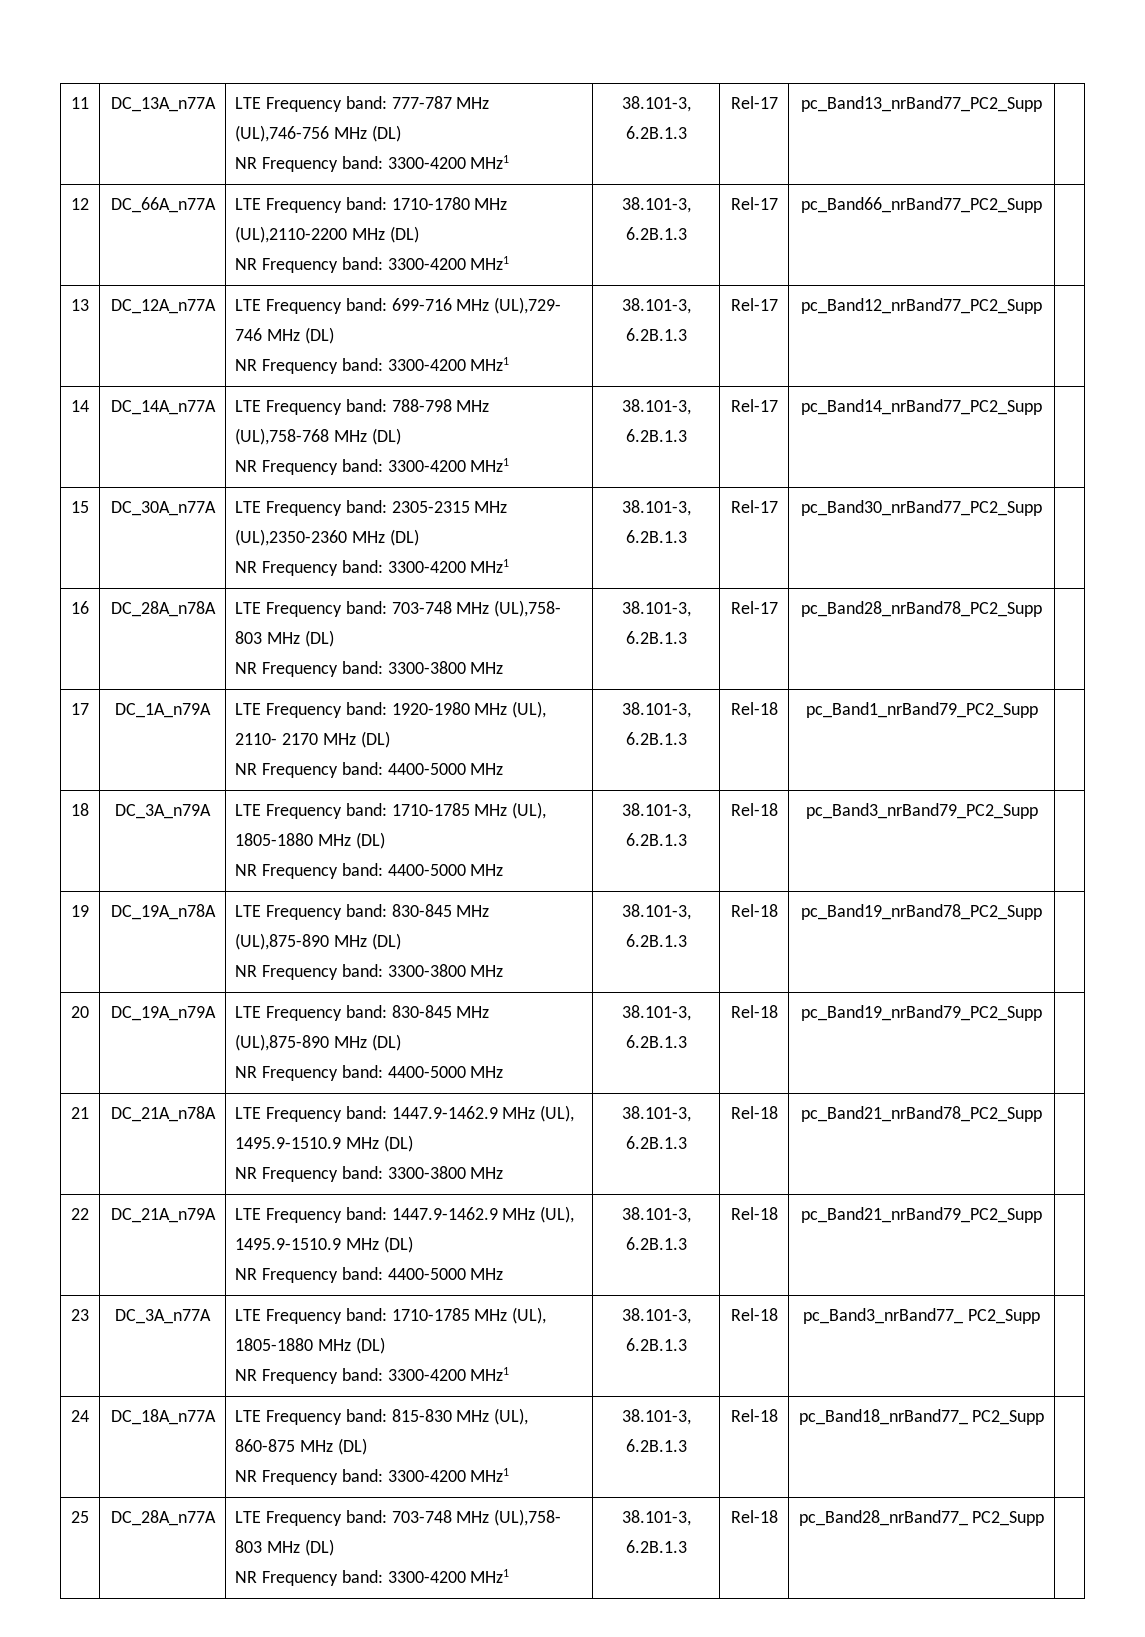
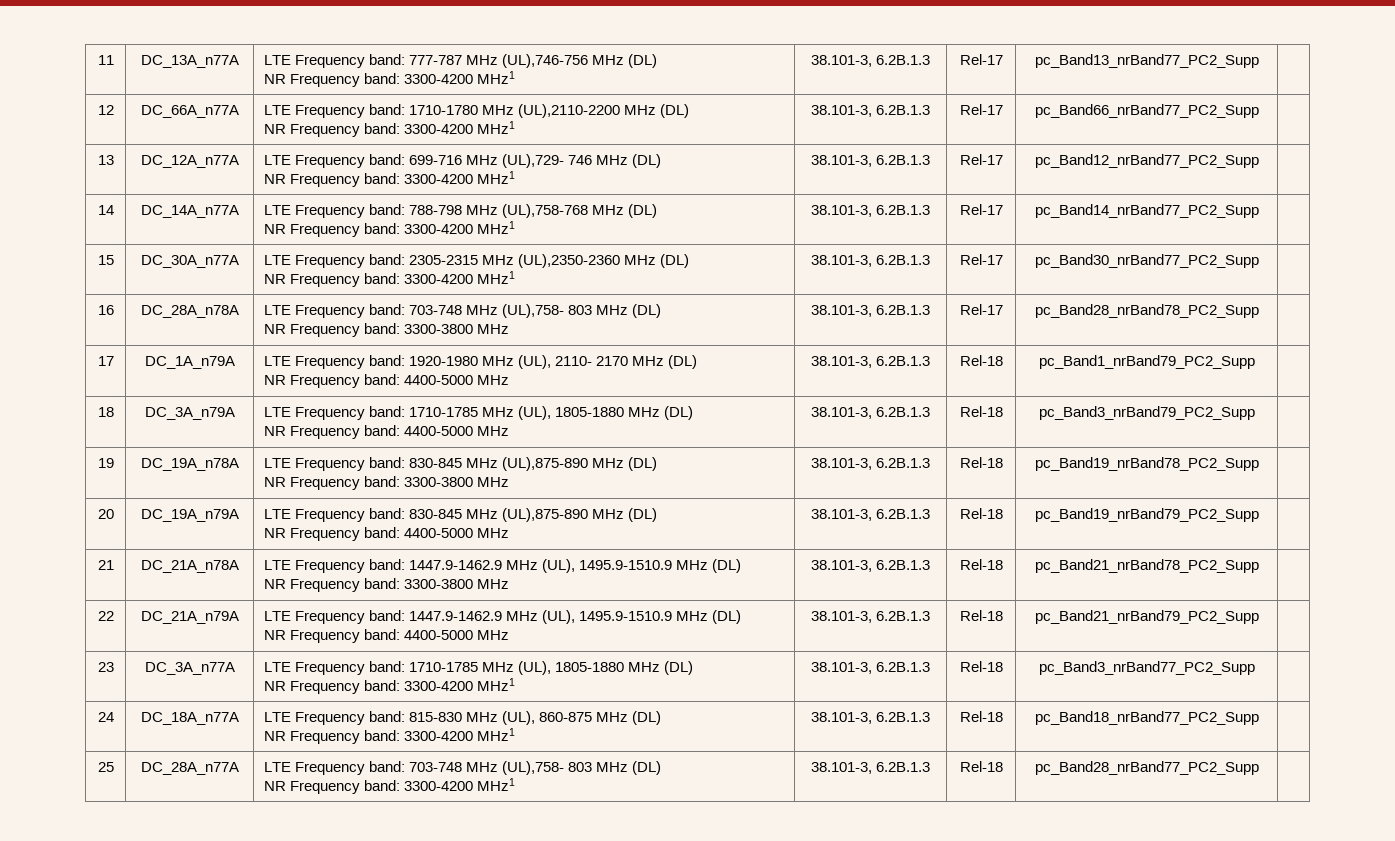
  23 | DC_3A_n77A | LTE Frequency band: 1710-1785 MHz (UL), 1805-1880 MHz (DL)
- NR Frequency band: 3300-4200 MHz1 | 38.101-3, 6.2B.1.3 | Rel-18 | pc_Band3_nrBand77_ PC2_Supp |
+ NR Frequency band: 3300-4200 MHz1 | 38.101-3, 6.2B.1.3 | Rel-18 | pc_Band3_nrBand77_PC2_Supp |
  24 | DC_18A_n77A | LTE Frequency band: 815-830 MHz (UL), 860-875 MHz (DL)
- NR Frequency band: 3300-4200 MHz1 | 38.101-3, 6.2B.1.3 | Rel-18 | pc_Band18_nrBand77_ PC2_Supp |
+ NR Frequency band: 3300-4200 MHz1 | 38.101-3, 6.2B.1.3 | Rel-18 | pc_Band18_nrBand77_PC2_Supp |
  25 | DC_28A_n77A | LTE Frequency band: 703-748 MHz (UL),758- 803 MHz (DL)
- NR Frequency band: 3300-4200 MHz1 | 38.101-3, 6.2B.1.3 | Rel-18 | pc_Band28_nrBand77_ PC2_Supp |
+ NR Frequency band: 3300-4200 MHz1 | 38.101-3, 6.2B.1.3 | Rel-18 | pc_Band28_nrBand77_PC2_Supp |

